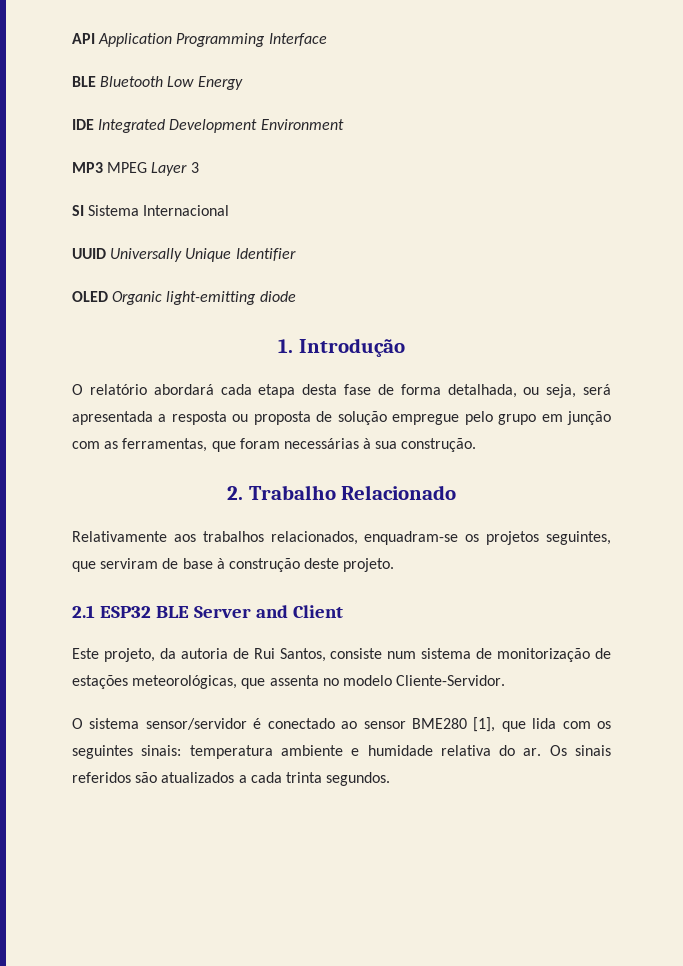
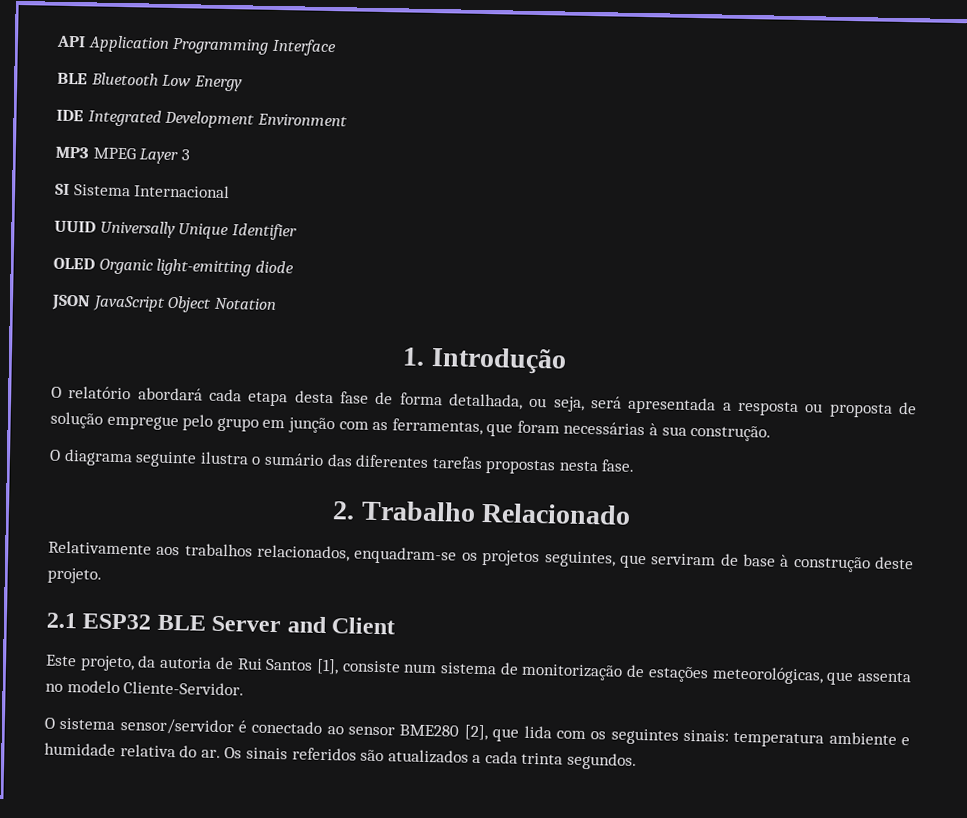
+ JSON JavaScript Object Notation
+ O diagrama seguinte ilustra o sumário das diferentes tarefas propostas nesta fase.
- Este projeto, da autoria de Rui Santos, consiste num sistema de monitorização de estações meteorológicas, que assenta no modelo Cliente-Servidor.
+ Este projeto, da autoria de Rui Santos [1], consiste num sistema de monitorização de estações meteorológicas, que assenta no modelo Cliente-Servidor.
- O sistema sensor/servidor é conectado ao sensor BME280 [1], que lida com os seguintes sinais: temperatura ambiente e humidade relativa do ar.
+ O sistema sensor/servidor é conectado ao sensor BME280 [2], que lida com os seguintes sinais: temperatura ambiente e humidade relativa do ar.

